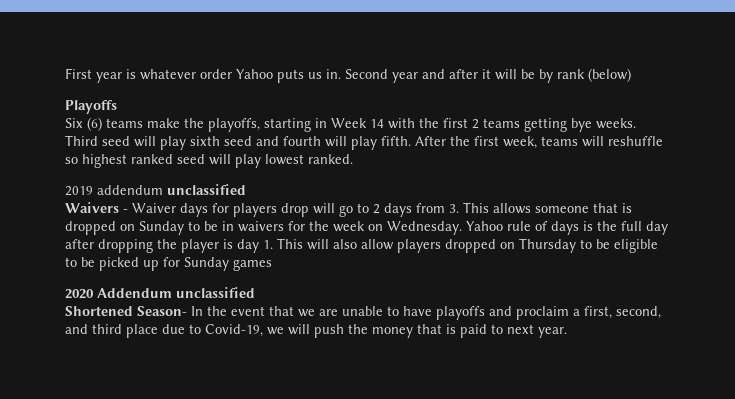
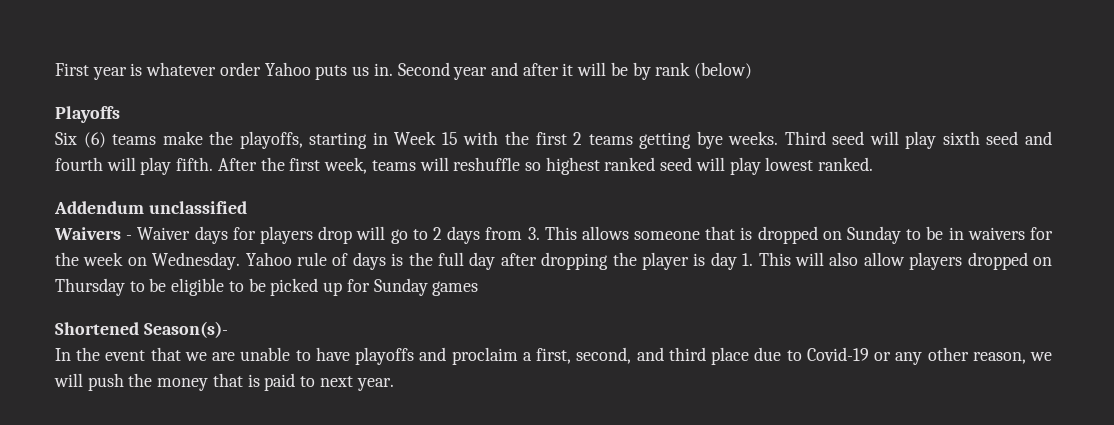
- Six (6) teams make the playoffs, starting in Week 14 with the first 2 teams getting bye weeks.
+ Six (6) teams make the playoffs, starting in Week 15 with the first 2 teams getting bye weeks.
- 2019 addendum unclassified
+ Addendum unclassified
- 2020 Addendum unclassified
- Shortened Season- In the event that we are unable to have playoffs and proclaim a first, second, and third place due to Covid-19, we will push the money that is paid to next year.
+ Shortened Season(s)-
+ In the event that we are unable to have playoffs and proclaim a first, second, and third place due to Covid-19 or any other reason, we will push the money that is paid to next year.

